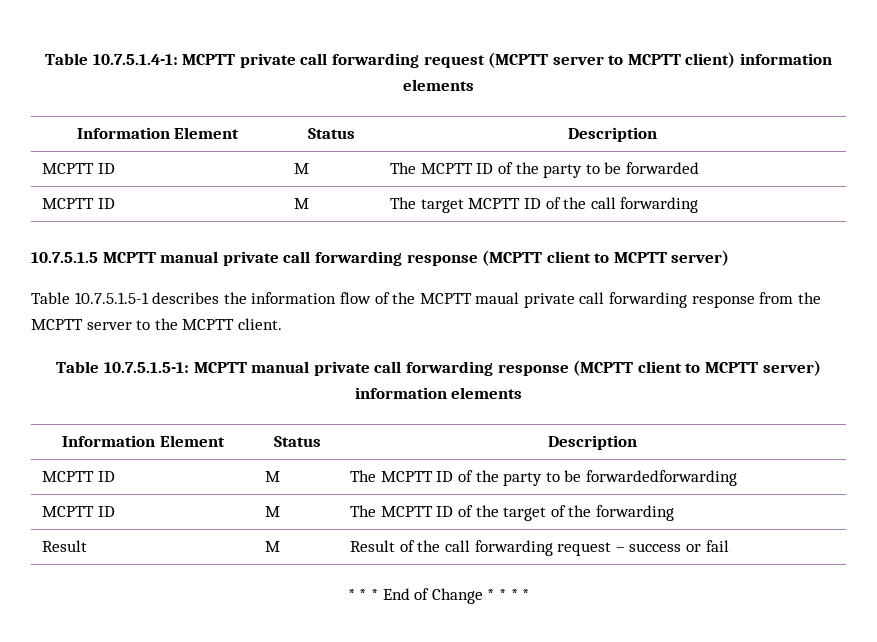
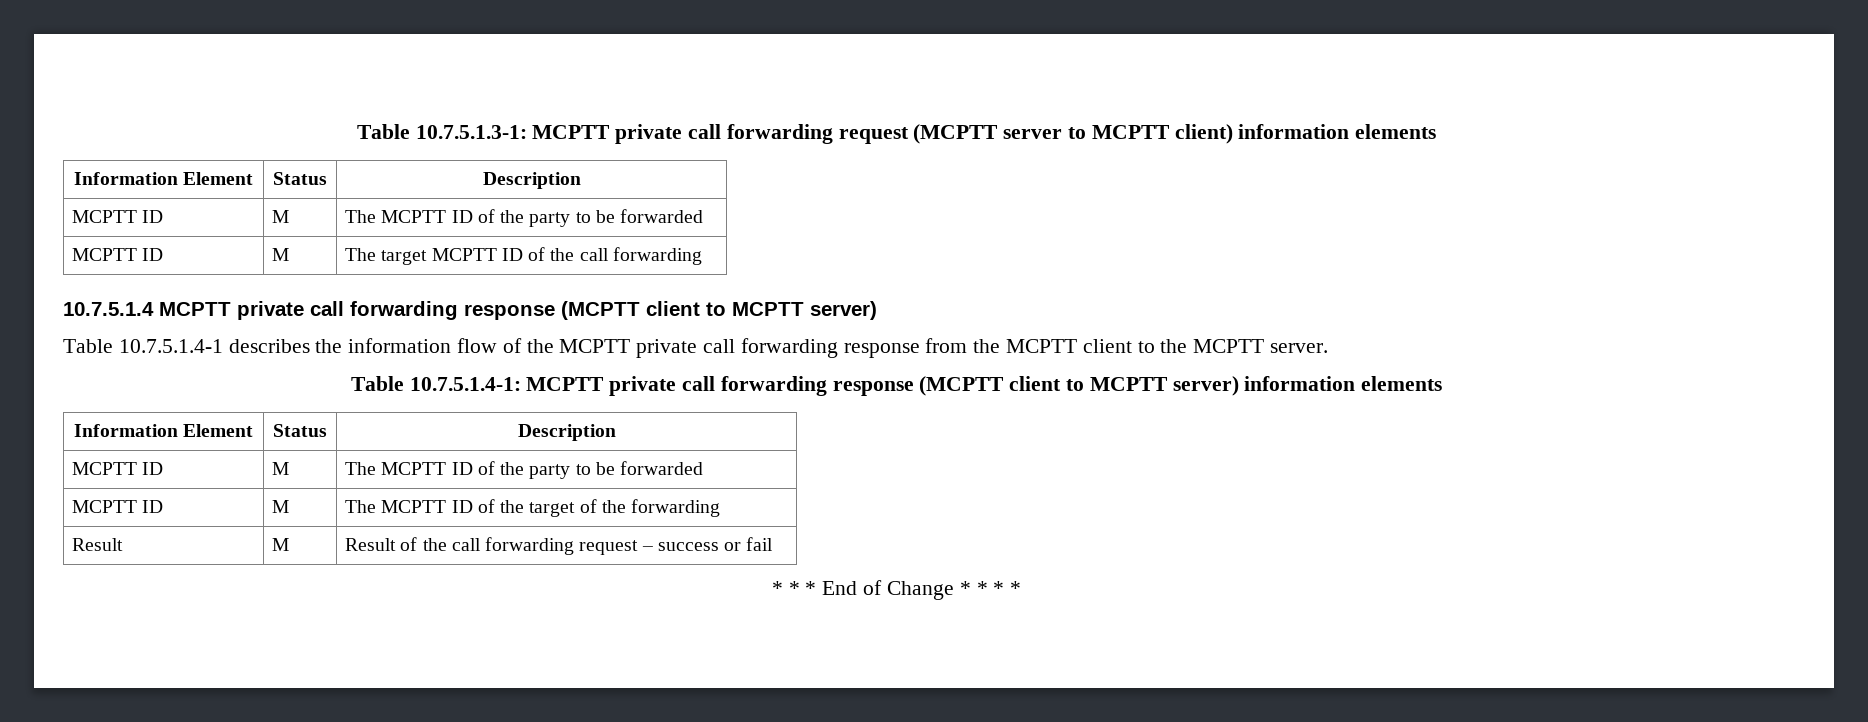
- Table 10.7.5.1.4-1: MCPTT private call forwarding request (MCPTT server to MCPTT client) information elements
+ Table 10.7.5.1.3-1: MCPTT private call forwarding request (MCPTT server to MCPTT client) information elements
- 10.7.5.1.5 MCPTT manual private call forwarding response (MCPTT client to MCPTT server)
+ 10.7.5.1.4 MCPTT private call forwarding response (MCPTT client to MCPTT server)
- Table 10.7.5.1.5-1 describes the information flow of the MCPTT maual private call forwarding response from the MCPTT server to the MCPTT client.
- Table 10.7.5.1.5-1: MCPTT manual private call forwarding response (MCPTT client to MCPTT server) information elements
+ Table 10.7.5.1.4-1 describes the information flow of the MCPTT private call forwarding response from the MCPTT client to the MCPTT server.
+ Table 10.7.5.1.4-1: MCPTT private call forwarding response (MCPTT client to MCPTT server) information elements
  Information Element | Status | Description
- MCPTT ID | M | The MCPTT ID of the party to be forwardedforwarding
+ MCPTT ID | M | The MCPTT ID of the party to be forwarded

